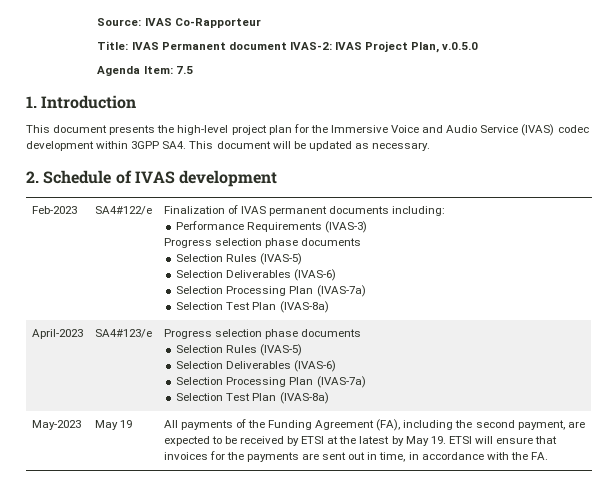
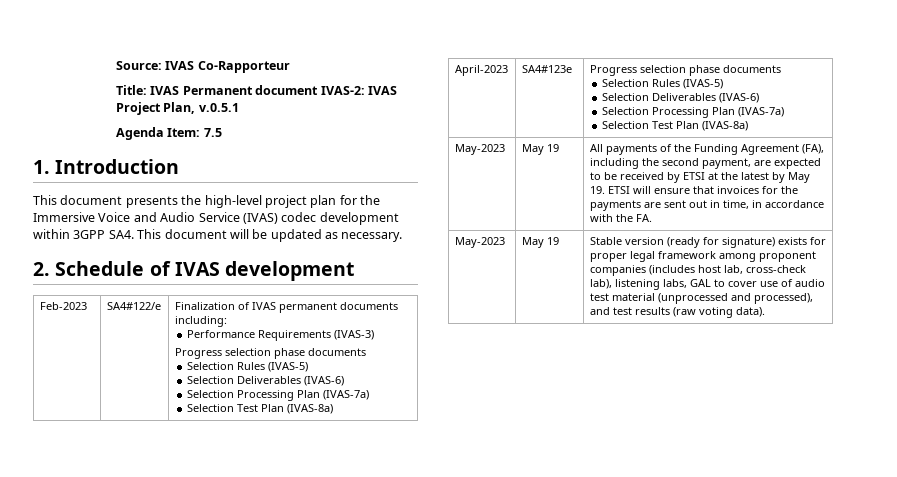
- Title: IVAS Permanent document IVAS-2: IVAS Project Plan, v.0.5.0
+ Title: IVAS Permanent document IVAS-2: IVAS Project Plan, v.0.5.1
- April-2023 | SA4#123/e | Progress selection phase documents
+ April-2023 | SA4#123e | Progress selection phase documents
+ May-2023 | May 19 | Stable version (ready for signature) exists for proper legal framework among proponent companies (includes host lab, cross-check lab), listening labs, GAL to cover use of audio test material (unprocessed and processed), and test results (raw voting data).

